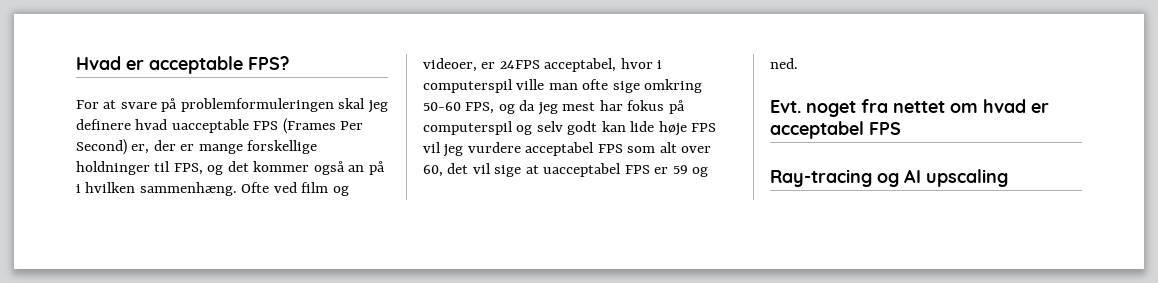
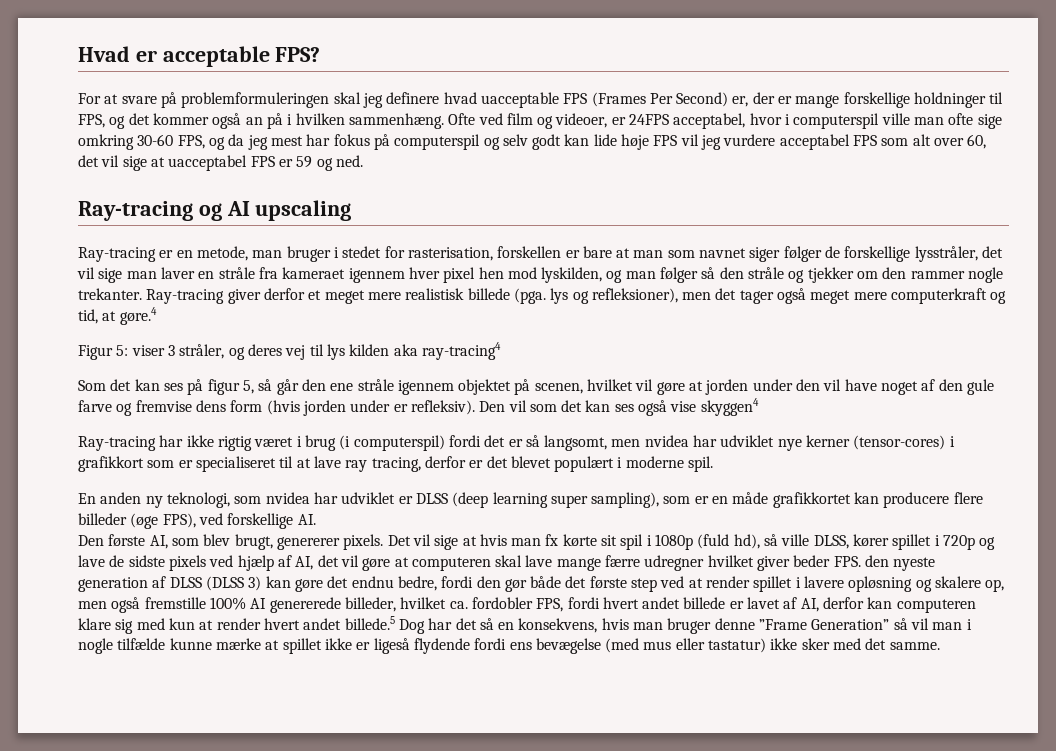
- Ofte ved film og videoer, er 24FPS acceptabel, hvor i computerspil ville man ofte sige omkring 50-60 FPS, og da jeg mest har fokus på computerspil og selv godt kan lide høje FPS vil jeg vurdere acceptabel FPS som alt over 60, det vil sige at uacceptabel FPS er 59 og ned.
+ Ofte ved film og videoer, er 24FPS acceptabel, hvor i computerspil ville man ofte sige omkring 30-60 FPS, og da jeg mest har fokus på computerspil og selv godt kan lide høje FPS vil jeg vurdere acceptabel FPS som alt over 60, det vil sige at uacceptabel FPS er 59 og ned.
- Evt. noget fra nettet om hvad er acceptabel FPS
  Ray-tracing og AI upscaling
+ Ray-tracing er en metode, man bruger i stedet for rasterisation, forskellen er bare at man som navnet siger følger de forskellige lysstråler, det vil sige man laver en stråle fra kameraet igennem hver pixel hen mod lyskilden, og man følger så den stråle og tjekker om den rammer nogle trekanter. Ray-tracing giver derfor et meget mere realistisk billede (pga. lys og refleksioner), men det tager også meget mere computerkraft og tid, at gøre.4
+ Figur 5: viser 3 stråler, og deres vej til lys kilden aka ray-tracing4
+ Som det kan ses på figur 5, så går den ene stråle igennem objektet på scenen, hvilket vil gøre at jorden under den vil have noget af den gule farve og fremvise dens form (hvis jorden under er refleksiv). Den vil som det kan ses også vise skyggen4
+ Ray-tracing har ikke rigtig været i brug (i computerspil) fordi det er så langsomt, men nvidea har udviklet nye kerner (tensor-cores) i grafikkort som er specialiseret til at lave ray tracing, derfor er det blevet populært i moderne spil.
+ En anden ny teknologi, som nvidea har udviklet er DLSS (deep learning super sampling), som er en måde grafikkortet kan producere flere billeder (øge FPS), ved forskellige AI.
+ Den første AI, som blev brugt, genererer pixels. Det vil sige at hvis man fx kørte sit spil i 1080p (fuld hd), så ville DLSS, kører spillet i 720p og lave de sidste pixels ved hjælp af AI, det vil gøre at computeren skal lave mange færre udregner hvilket giver beder FPS. den nyeste generation af DLSS (DLSS 3) kan gøre det endnu bedre, fordi den gør både det første step ved at render spillet i lavere opløsning og skalere op, men også fremstille 100% AI genererede billeder, hvilket ca. fordobler FPS, fordi hvert andet billede er lavet af AI, derfor kan computeren klare sig med kun at render hvert andet billede.5 Dog har det så en konsekvens, hvis man bruger denne ”Frame Generation” så vil man i nogle tilfælde kunne mærke at spillet ikke er ligeså flydende fordi ens bevægelse (med mus eller tastatur) ikke sker med det samme.

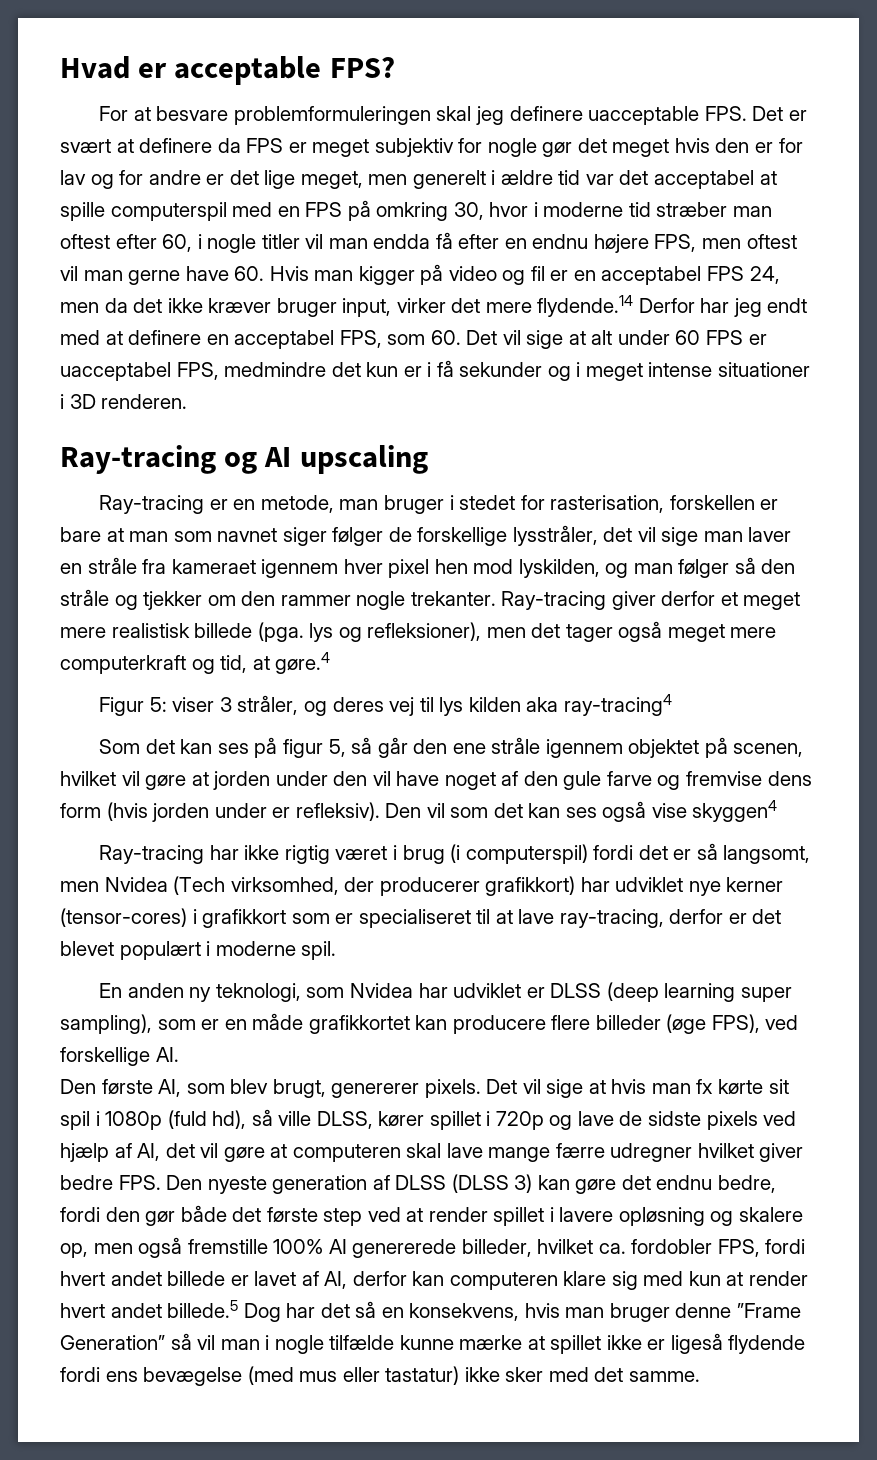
- For at svare på problemformuleringen skal jeg definere hvad uacceptable FPS (Frames Per Second) er, der er mange forskellige holdninger til FPS, og det kommer også an på i hvilken sammenhæng. Ofte ved film og videoer, er 24FPS acceptabel, hvor i computerspil ville man ofte sige omkring 30-60 FPS, og da jeg mest har fokus på computerspil og selv godt kan lide høje FPS vil jeg vurdere acceptabel FPS som alt over 60, det vil sige at uacceptabel FPS er 59 og ned.
+ For at besvare problemformuleringen skal jeg definere uacceptable FPS. Det er svært at definere da FPS er meget subjektiv for nogle gør det meget hvis den er for lav og for andre er det lige meget, men generelt i ældre tid var det acceptabel at spille computerspil med en FPS på omkring 30, hvor i moderne tid stræber man oftest efter 60, i nogle titler vil man endda få efter en endnu højere FPS, men oftest vil man gerne have 60. Hvis man kigger på video og fil er en acceptabel FPS 24, men da det ikke kræver bruger input, virker det mere flydende.14 Derfor har jeg endt med at definere en acceptabel FPS, som 60. Det vil sige at alt under 60 FPS er uacceptabel FPS, medmindre det kun er i få sekunder og i meget intense situationer i 3D renderen.
- Ray-tracing har ikke rigtig været i brug (i computerspil) fordi det er så langsomt, men nvidea har udviklet nye kerner (tensor-cores) i grafikkort som er specialiseret til at lave ray tracing, derfor er det blevet populært i moderne spil.
+ Ray-tracing har ikke rigtig været i brug (i computerspil) fordi det er så langsomt, men Nvidea (Tech virksomhed, der producerer grafikkort) har udviklet nye kerner (tensor-cores) i grafikkort som er specialiseret til at lave ray-tracing, derfor er det blevet populært i moderne spil.
- En anden ny teknologi, som nvidea har udviklet er DLSS (deep learning super sampling), som er en måde grafikkortet kan producere flere billeder (øge FPS), ved forskellige AI.
+ En anden ny teknologi, som Nvidea har udviklet er DLSS (deep learning super sampling), som er en måde grafikkortet kan producere flere billeder (øge FPS), ved forskellige AI.
- Det vil sige at hvis man fx kørte sit spil i 1080p (fuld hd), så ville DLSS, kører spillet i 720p og lave de sidste pixels ved hjælp af AI, det vil gøre at computeren skal lave mange færre udregner hvilket giver beder FPS. den nyeste generation af DLSS (DLSS 3) kan gøre det endnu bedre, fordi den gør både det første step ved at render spillet i lavere opløsning og skalere op, men også fremstille 100% AI genererede billeder, hvilket ca. fordobler FPS, fordi hvert andet billede er lavet af AI, derfor kan computeren klare sig med kun at render hvert andet billede.5 Dog har det så en konsekvens, hvis man bruger denne ”Frame Generation” så vil man i nogle tilfælde kunne mærke at spillet ikke er ligeså flydende fordi ens bevægelse (med mus eller tastatur) ikke sker med det samme.
+ Det vil sige at hvis man fx kørte sit spil i 1080p (fuld hd), så ville DLSS, kører spillet i 720p og lave de sidste pixels ved hjælp af AI, det vil gøre at computeren skal lave mange færre udregner hvilket giver bedre FPS. Den nyeste generation af DLSS (DLSS 3) kan gøre det endnu bedre, fordi den gør både det første step ved at render spillet i lavere opløsning og skalere op, men også fremstille 100% AI genererede billeder, hvilket ca. fordobler FPS, fordi hvert andet billede er lavet af AI, derfor kan computeren klare sig med kun at render hvert andet billede.5 Dog har det så en konsekvens, hvis man bruger denne ”Frame Generation” så vil man i nogle tilfælde kunne mærke at spillet ikke er ligeså flydende fordi ens bevægelse (med mus eller tastatur) ikke sker med det samme.

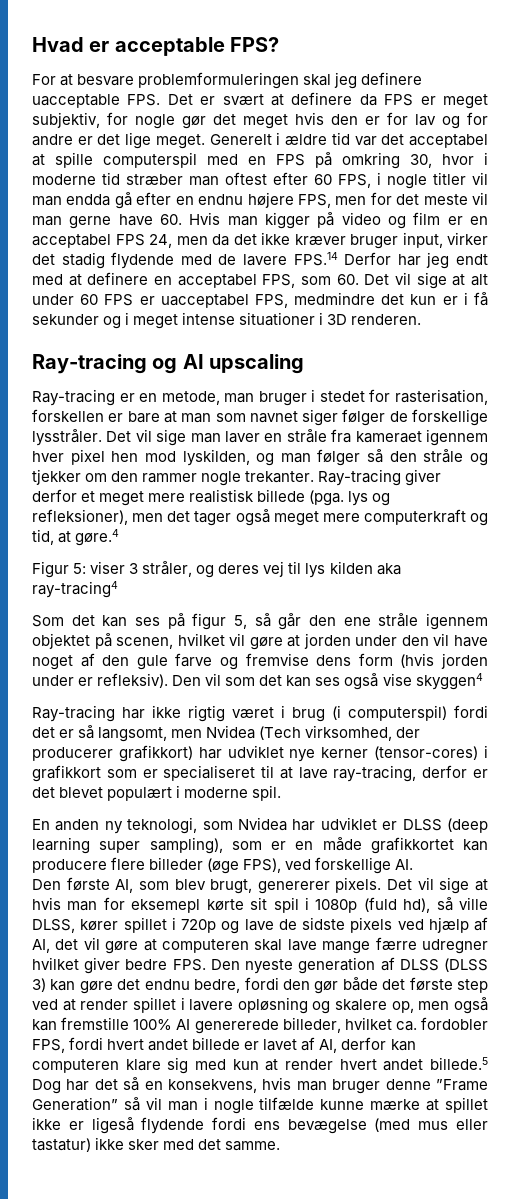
- For at besvare problemformuleringen skal jeg definere uacceptable FPS. Det er svært at definere da FPS er meget subjektiv for nogle gør det meget hvis den er for lav og for andre er det lige meget, men generelt i ældre tid var det acceptabel at spille computerspil med en FPS på omkring 30, hvor i moderne tid stræber man oftest efter 60, i nogle titler vil man endda få efter en endnu højere FPS, men oftest vil man gerne have 60. Hvis man kigger på video og fil er en acceptabel FPS 24, men da det ikke kræver bruger input, virker det mere flydende.14 Derfor har jeg endt med at definere en acceptabel FPS, som 60. Det vil sige at alt under 60 FPS er uacceptabel FPS, medmindre det kun er i få sekunder og i meget intense situationer i 3D renderen.
+ For at besvare problemformuleringen skal jeg definere uacceptable FPS. Det er svært at definere da FPS er meget subjektiv, for nogle gør det meget hvis den er for lav og for andre er det lige meget. Generelt i ældre tid var det acceptabel at spille computerspil med en FPS på omkring 30, hvor i moderne tid stræber man oftest efter 60 FPS, i nogle titler vil man endda gå efter en endnu højere FPS, men for det meste vil man gerne have 60. Hvis man kigger på video og film er en acceptabel FPS 24, men da det ikke kræver bruger input, virker det stadig flydende med de lavere FPS.14 Derfor har jeg endt med at definere en acceptabel FPS, som 60. Det vil sige at alt under 60 FPS er uacceptabel FPS, medmindre det kun er i få sekunder og i meget intense situationer i 3D renderen.
- Ray-tracing er en metode, man bruger i stedet for rasterisation, forskellen er bare at man som navnet siger følger de forskellige lysstråler, det vil sige man laver en stråle fra kameraet igennem hver pixel hen mod lyskilden, og man følger så den stråle og tjekker om den rammer nogle trekanter.
+ Ray-tracing er en metode, man bruger i stedet for rasterisation, forskellen er bare at man som navnet siger følger de forskellige lysstråler. Det vil sige man laver en stråle fra kameraet igennem hver pixel hen mod lyskilden, og man følger så den stråle og tjekker om den rammer nogle trekanter.
- Det vil sige at hvis man fx kørte sit spil i 1080p (fuld hd), så ville DLSS, kører spillet i 720p og lave de sidste pixels ved hjælp af AI, det vil gøre at computeren skal lave mange færre udregner hvilket giver bedre FPS. Den nyeste generation af DLSS (DLSS 3) kan gøre det endnu bedre, fordi den gør både det første step ved at render spillet i lavere opløsning og skalere op, men også fremstille 100% AI genererede billeder, hvilket ca. fordobler FPS, fordi hvert andet billede er lavet af AI, derfor kan computeren klare sig med kun at render hvert andet billede.5 Dog har det så en konsekvens, hvis man bruger denne ”Frame Generation” så vil man i nogle tilfælde kunne mærke at spillet ikke er ligeså flydende fordi ens bevægelse (med mus eller tastatur) ikke sker med det samme.
+ Det vil sige at hvis man for eksemepl kørte sit spil i 1080p (fuld hd), så ville DLSS, kører spillet i 720p og lave de sidste pixels ved hjælp af AI, det vil gøre at computeren skal lave mange færre udregner hvilket giver bedre FPS. Den nyeste generation af DLSS (DLSS 3) kan gøre det endnu bedre, fordi den gør både det første step ved at render spillet i lavere opløsning og skalere op, men også kan fremstille 100% AI genererede billeder, hvilket ca. fordobler FPS, fordi hvert andet billede er lavet af AI, derfor kan computeren klare sig med kun at render hvert andet billede.5 Dog har det så en konsekvens, hvis man bruger denne ”Frame Generation” så vil man i nogle tilfælde kunne mærke at spillet ikke er ligeså flydende fordi ens bevægelse (med mus eller tastatur) ikke sker med det samme.

